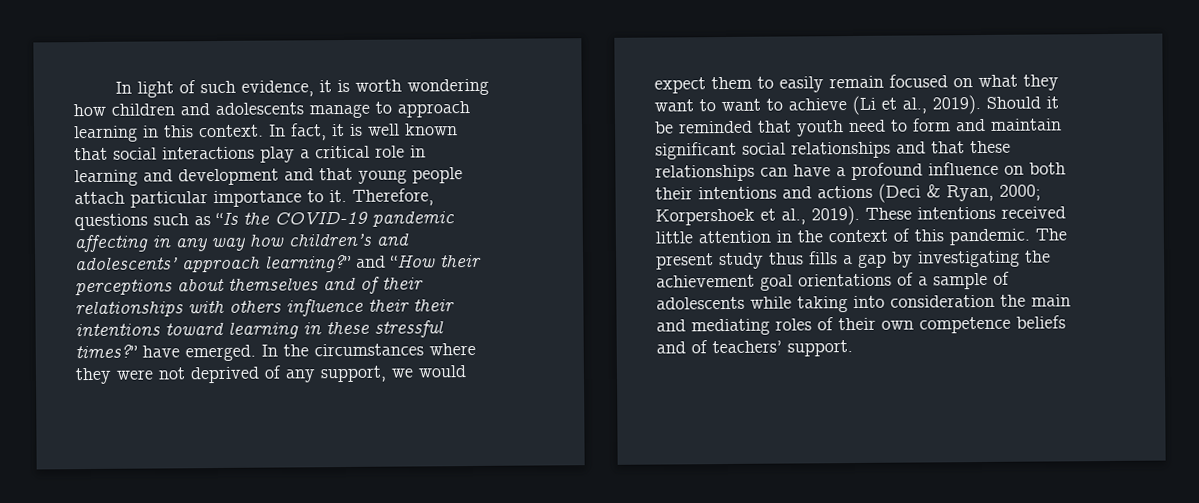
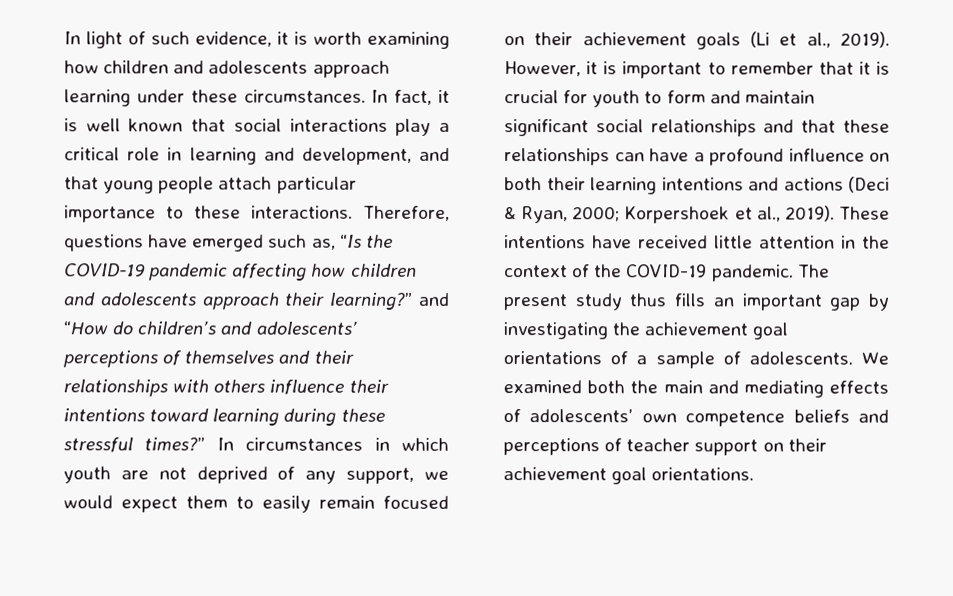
- In light of such evidence, it is worth wondering how children and adolescents manage to approach learning in this context.
+ In light of such evidence, it is worth examining how children and adolescents approach learning under these circumstances.
- In fact, it is well known that social interactions play a critical role in learning and development and that young people attach particular importance to it. Therefore, questions such as “Is the COVID-19 pandemic affecting in any way how children’s and adolescents’ approach learning?” and “How their perceptions about themselves and of their relationships with others influence their their intentions toward learning in these stressful times?” have emerged. In the circumstances where they were not deprived of any support, we would expect them to easily remain focused on what they want to want to achieve (Li et al., 2019). Should it be reminded that youth need to form and maintain significant social relationships and that these relationships can have a profound influence on both their intentions and actions (Deci & Ryan, 2000;
+ In fact, it is well known that social interactions play a critical role in learning and development, and that young people attach particular importance to these interactions. Therefore, questions have emerged such as, “Is the COVID-19 pandemic affecting how children and adolescents approach their learning?” and “How do children’s and adolescents’ perceptions of themselves and their relationships with others influence their intentions toward learning during these stressful times?” In circumstances in which youth are not deprived of any support, we would expect them to easily remain focused on their achievement goals (Li et al., 2019). However, it is important to remember that it is crucial for youth to form and maintain significant social relationships and that these relationships can have a profound influence on both their learning intentions and actions (Deci & Ryan, 2000;
- These intentions received little attention in the context of this pandemic.
+ These intentions have received little attention in the context of the COVID-19 pandemic.
- The present study thus fills a gap by investigating the achievement goal orientations of a sample of adolescents while taking into consideration the main and mediating roles of their own competence beliefs and of teachers’ support.
+ The present study thus fills an important gap by investigating the achievement goal orientations of a sample of adolescents. We examined both the main and mediating effects of adolescents’ own competence beliefs and perceptions of teacher support on their achievement goal orientations.

